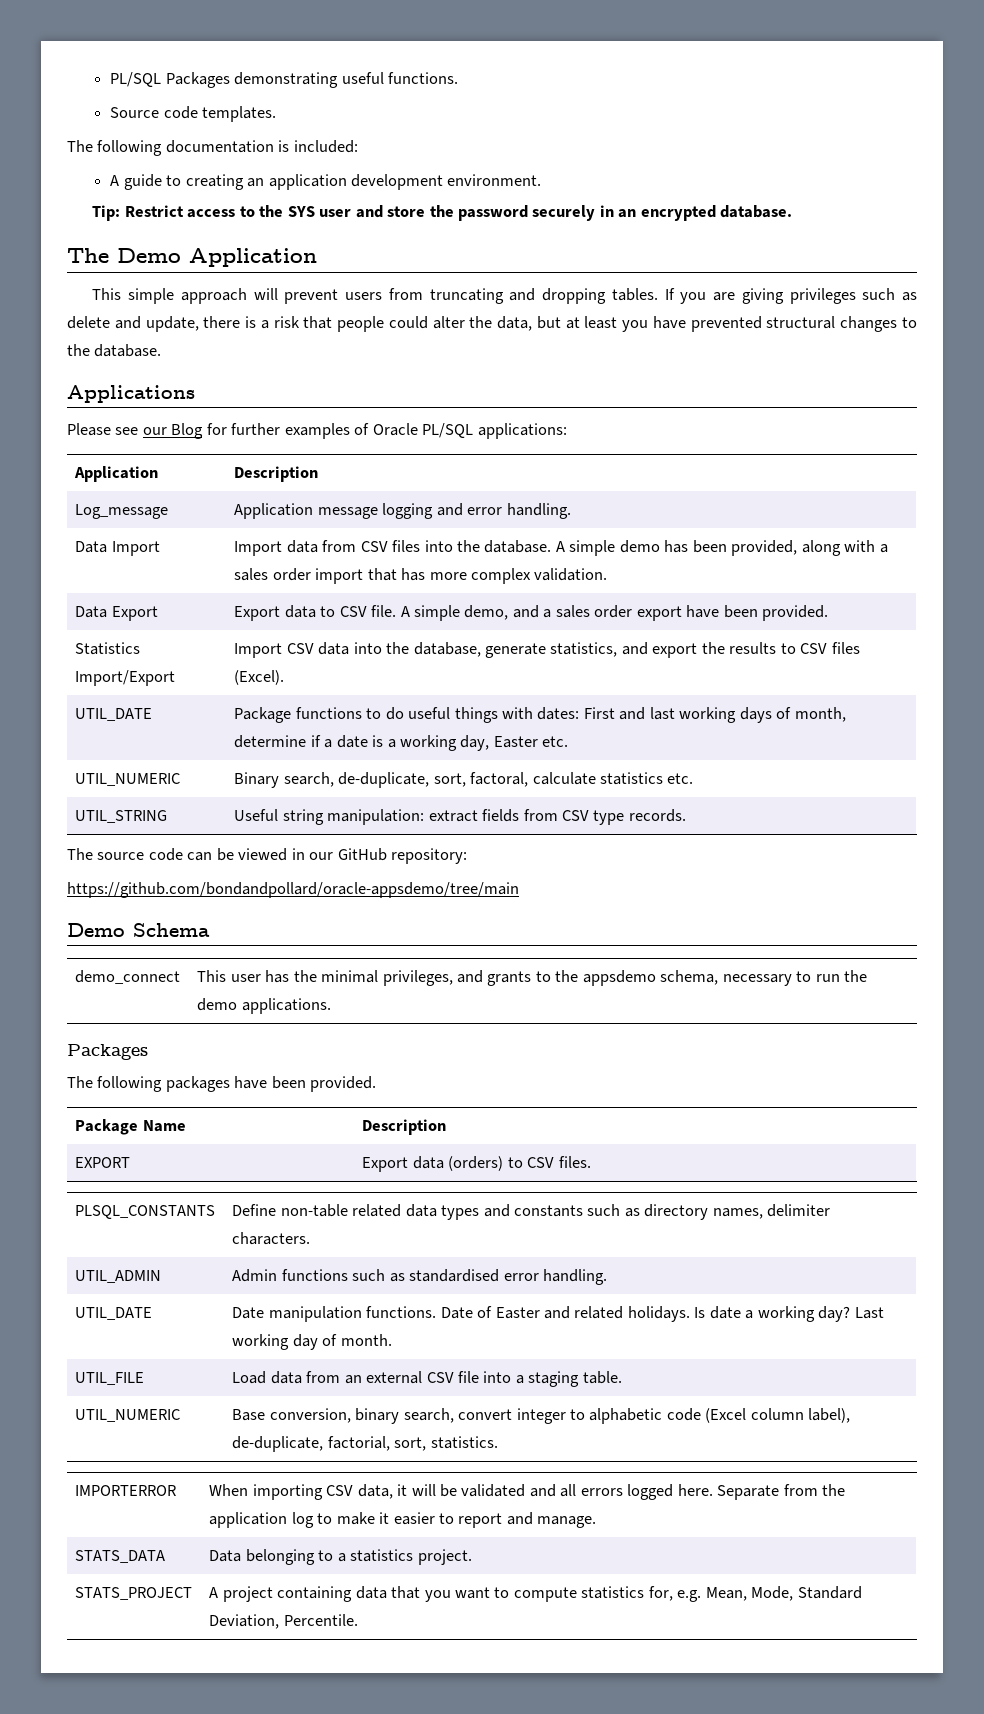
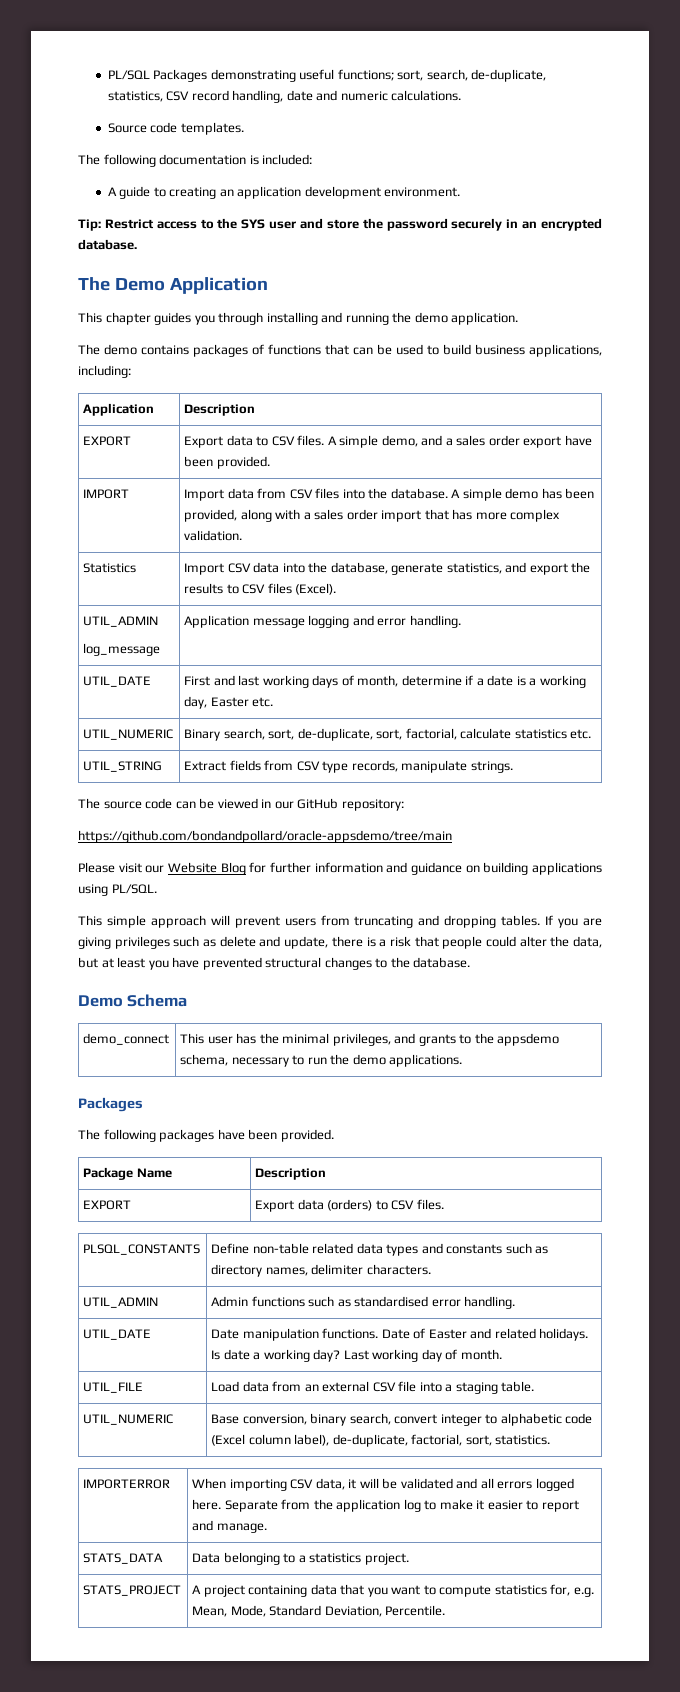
- PL/SQL Packages demonstrating useful functions.
+ PL/SQL Packages demonstrating useful functions; sort, search, de-duplicate, statistics, CSV record handling, date and numeric calculations.
+ This chapter guides you through installing and running the demo application.
+ The demo contains packages of functions that can be used to build business applications, including:
+ Application | Description
+ EXPORT | Export data to CSV files. A simple demo, and a sales order export have been provided.
+ IMPORT | Import data from CSV files into the database. A simple demo has been provided, along with a sales order import that has more complex validation.
+ Statistics | Import CSV data into the database, generate statistics, and export the results to CSV files (Excel).
+ UTIL_ADMIN
+ log_message | Application message logging and error handling.
+ UTIL_DATE | First and last working days of month, determine if a date is a working day, Easter etc.
+ UTIL_NUMERIC | Binary search, sort, de-duplicate, sort, factorial, calculate statistics etc.
+ UTIL_STRING | Extract fields from CSV type records, manipulate strings.
+ The source code can be viewed in our GitHub repository:
+ https://github.com/bondandpollard/oracle-appsdemo/tree/main
+ Please visit our Website Blog for further information and guidance on building applications using PL/SQL.
- Applications
- Please see our Blog for further examples of Oracle PL/SQL applications:
- Application | Description
- Log_message | Application message logging and error handling.
- Data Import | Import data from CSV files into the database. A simple demo has been provided, along with a sales order import that has more complex validation.
- Data Export | Export data to CSV file. A simple demo, and a sales order export have been provided.
- Statistics Import/Export | Import CSV data into the database, generate statistics, and export the results to CSV files (Excel).
- UTIL_DATE | Package functions to do useful things with dates: First and last working days of month, determine if a date is a working day, Easter etc.
- UTIL_NUMERIC | Binary search, de-duplicate, sort, factoral, calculate statistics etc.
- UTIL_STRING | Useful string manipulation: extract fields from CSV type records.
- The source code can be viewed in our GitHub repository:
- https://github.com/bondandpollard/oracle-appsdemo/tree/main

